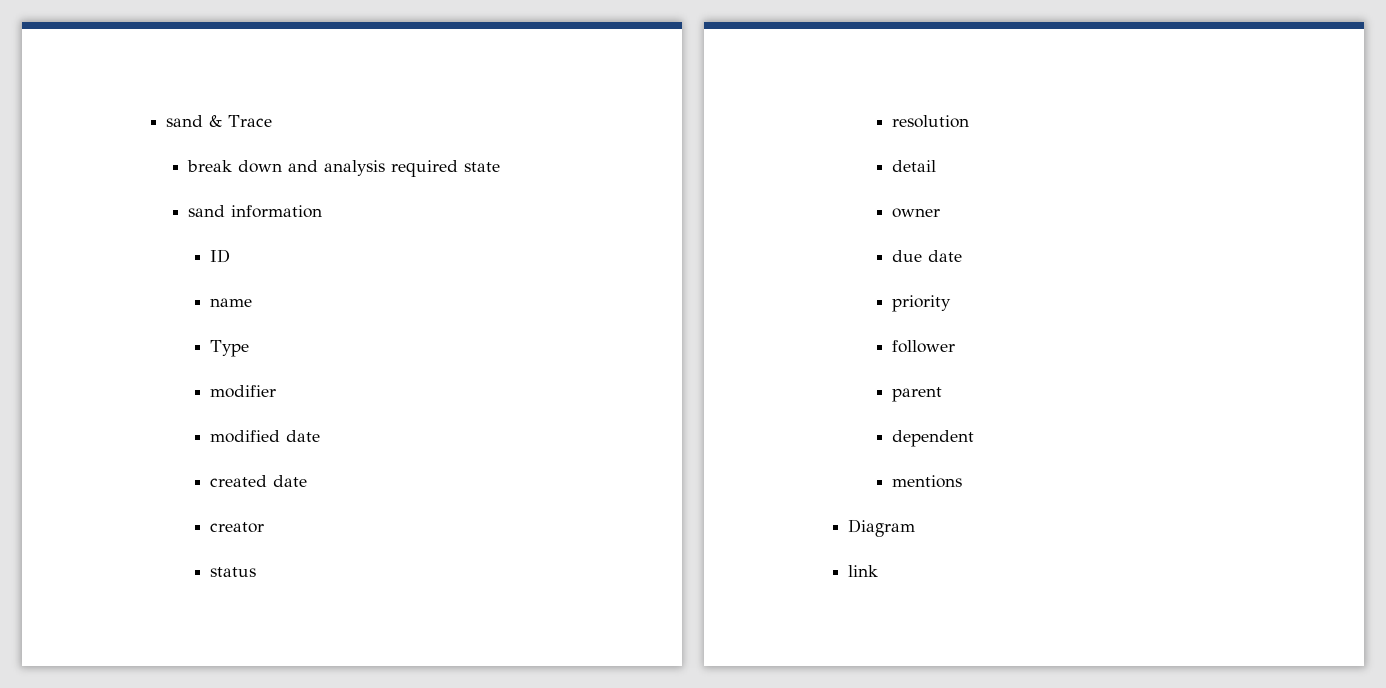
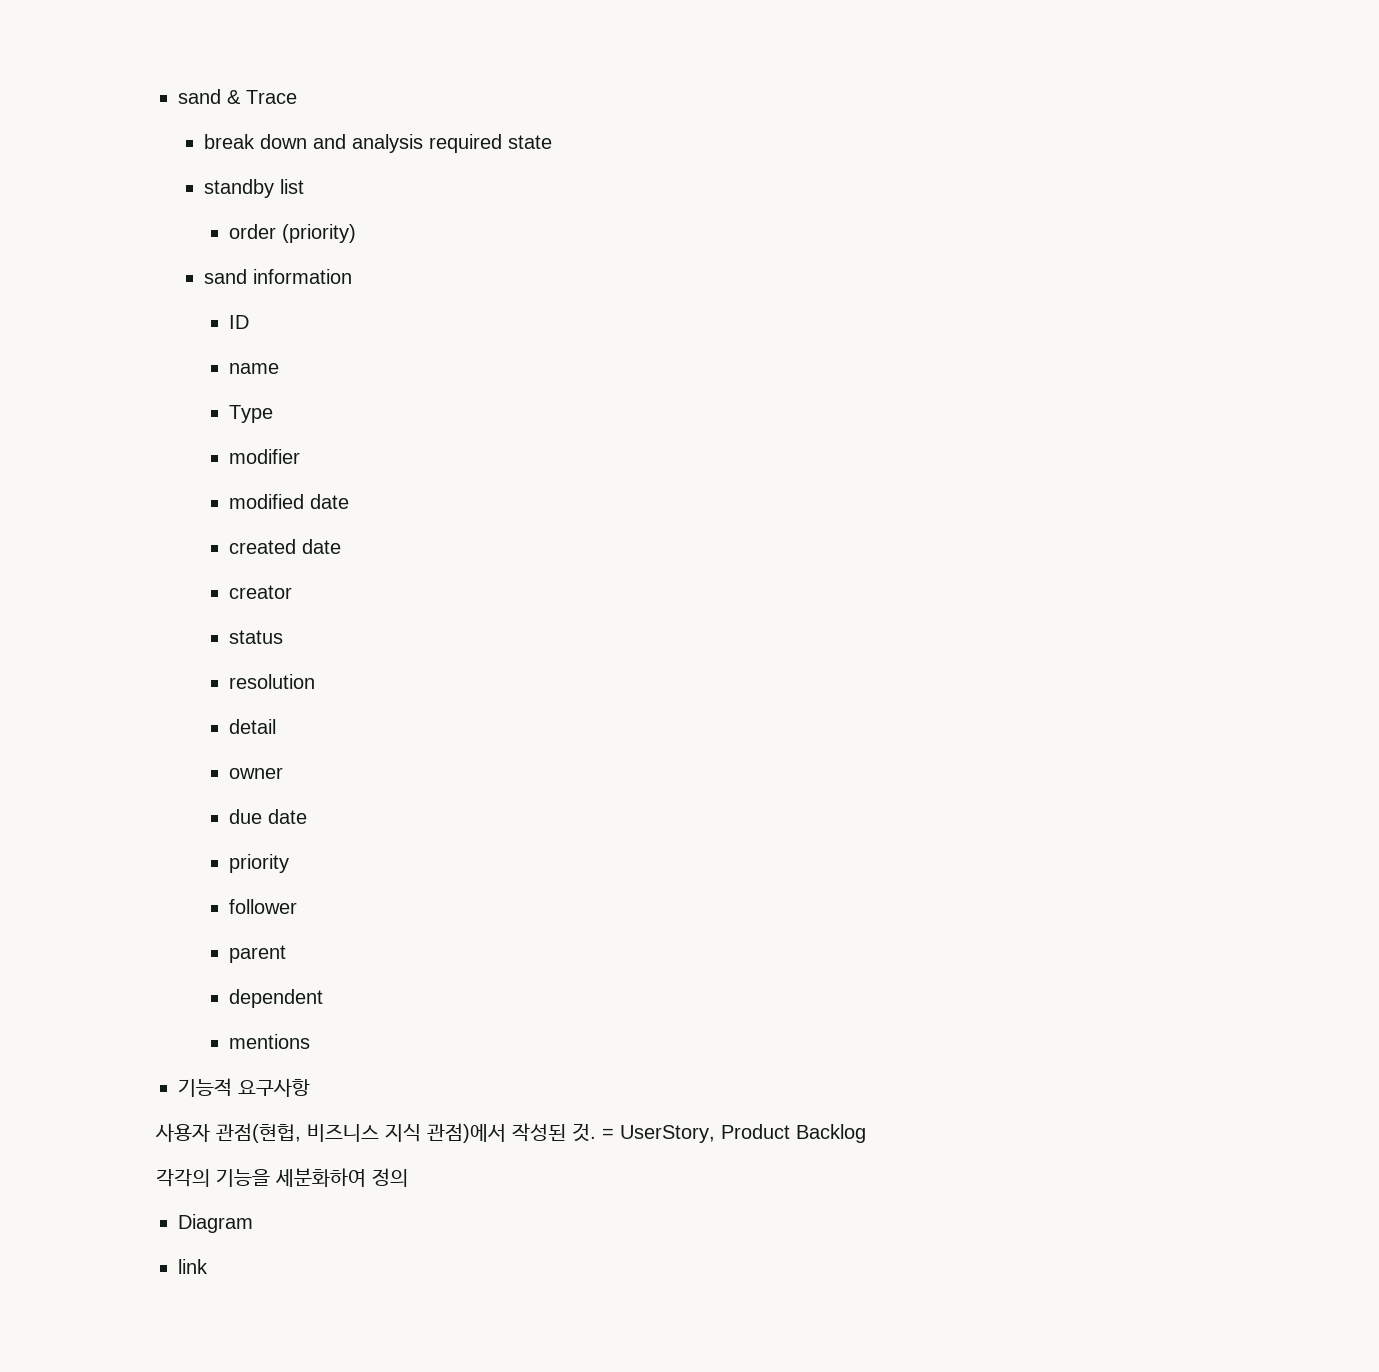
+ standby list
+ order (priority)
+ 기능적 요구사항
+ 사용자 관점(현헙, 비즈니스 지식 관점)에서 작성된 것. = UserStory, Product Backlog
+ 각각의 기능을 세분화하여 정의

